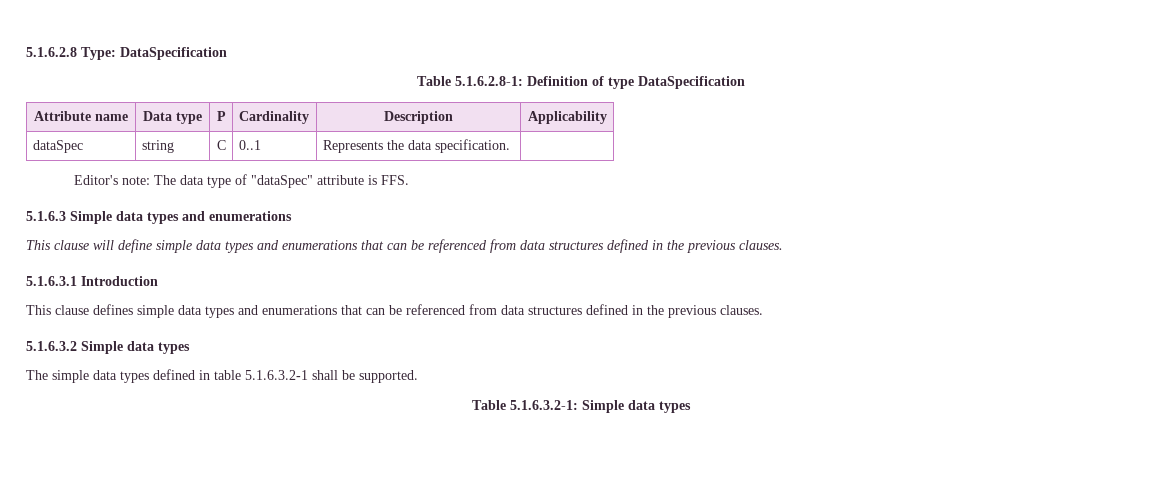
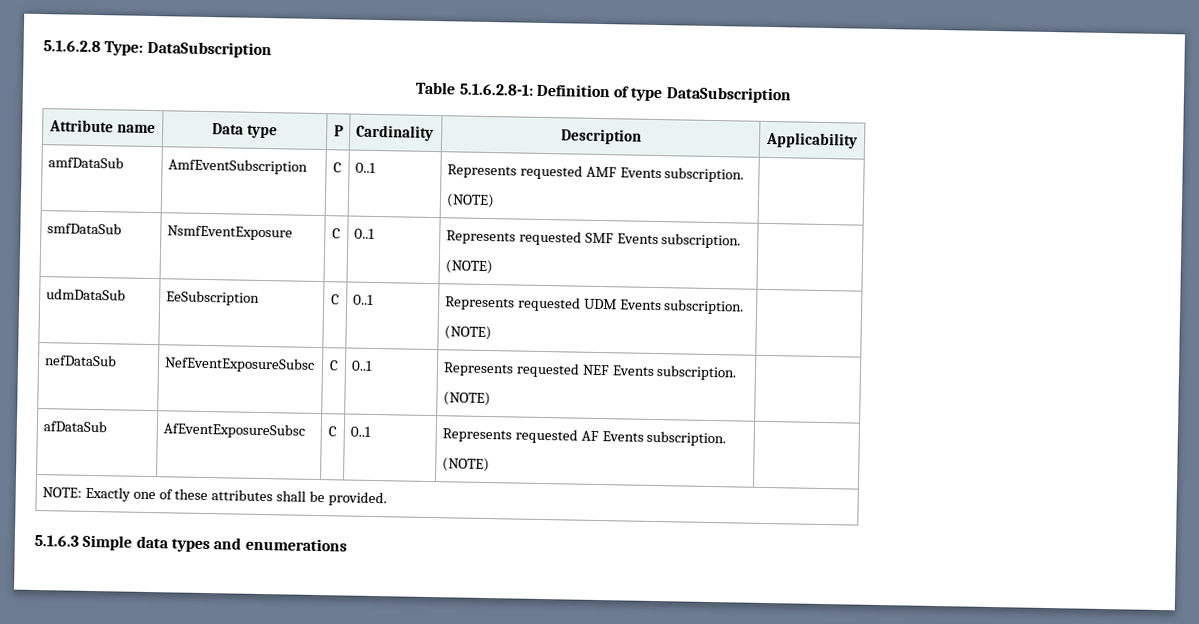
- 5.1.6.2.8 Type: DataSpecification
+ 5.1.6.2.8 Type: DataSubscription
- Table 5.1.6.2.8-1: Definition of type DataSpecification
+ Table 5.1.6.2.8-1: Definition of type DataSubscription
- dataSpec | string | C | 0..1 | Represents the data specification. |
- Editor's note: The data type of "dataSpec" attribute is FFS.
+ amfDataSub | AmfEventSubscription | C | 0..1 | Represents requested AMF Events subscription.
+ (NOTE) |
+ smfDataSub | NsmfEventExposure | C | 0..1 | Represents requested SMF Events subscription.
+ (NOTE) |
+ udmDataSub | EeSubscription | C | 0..1 | Represents requested UDM Events subscription.
+ (NOTE) |
+ nefDataSub | NefEventExposureSubsc | C | 0..1 | Represents requested NEF Events subscription.
+ (NOTE) |
+ afDataSub | AfEventExposureSubsc | C | 0..1 | Represents requested AF Events subscription.
+ (NOTE) |
+ NOTE: Exactly one of these attributes shall be provided.
- This clause will define simple data types and enumerations that can be referenced from data structures defined in the previous clauses.
- 5.1.6.3.1 Introduction
- This clause defines simple data types and enumerations that can be referenced from data structures defined in the previous clauses.
- 5.1.6.3.2 Simple data types
- The simple data types defined in table 5.1.6.3.2-1 shall be supported.
- Table 5.1.6.3.2-1: Simple data types

